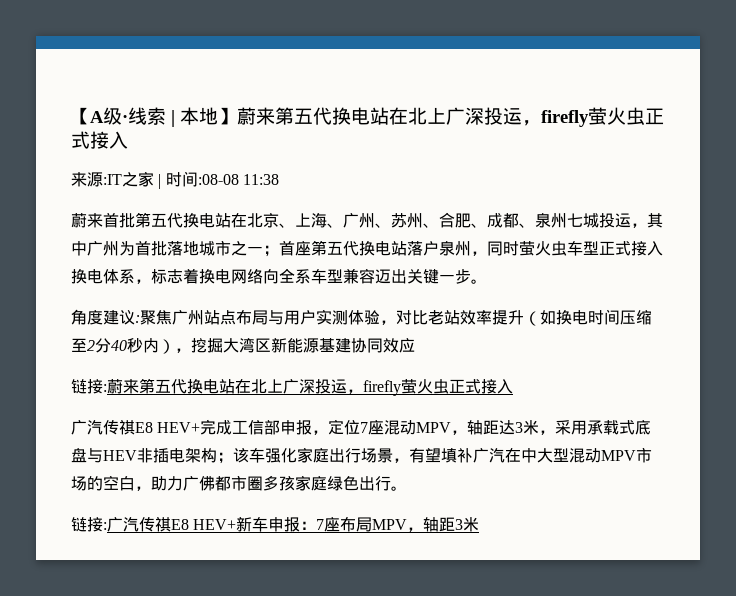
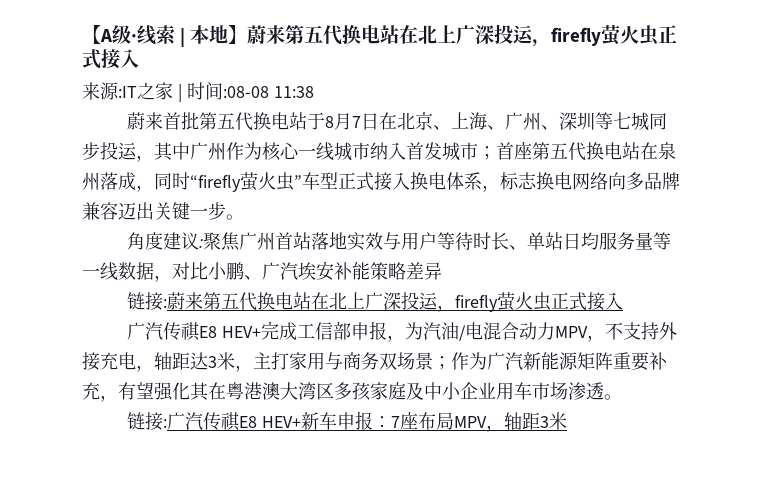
- 蔚来首批第五代换电站在北京、上海、广州、苏州、合肥、成都、泉州七城投运，其中广州为首批落地城市之一；首座第五代换电站落户泉州，同时萤火虫车型正式接入换电体系，标志着换电网络向全系车型兼容迈出关键一步。
+ 蔚来首批第五代换电站于8月7日在北京、上海、广州、深圳等七城同步投运，其中广州作为核心一线城市纳入首发城市；首座第五代换电站在泉州落成，同时“firefly萤火虫”车型正式接入换电体系，标志换电网络向多品牌兼容迈出关键一步。
- 角度建议:聚焦广州站点布局与用户实测体验，对比老站效率提升（如换电时间压缩至2分40秒内），挖掘大湾区新能源基建协同效应
+ 角度建议:聚焦广州首站落地实效与用户等待时长、单站日均服务量等一线数据，对比小鹏、广汽埃安补能策略差异
- 广汽传祺E8 HEV+完成工信部申报，定位7座混动MPV，轴距达3米，采用承载式底盘与HEV非插电架构；该车强化家庭出行场景，有望填补广汽在中大型混动MPV市场的空白，助力广佛都市圈多孩家庭绿色出行。
+ 广汽传祺E8 HEV+完成工信部申报，为汽油/电混合动力MPV，不支持外接充电，轴距达3米，主打家用与商务双场景；作为广汽新能源矩阵重要补充，有望强化其在粤港澳大湾区多孩家庭及中小企业用车市场渗透。

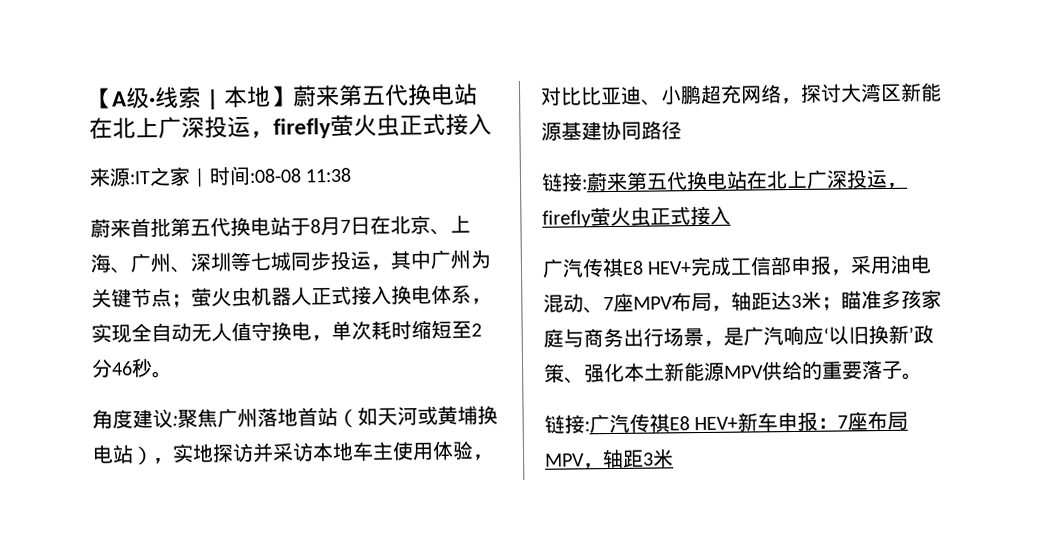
- 蔚来首批第五代换电站于8月7日在北京、上海、广州、深圳等七城同步投运，其中广州作为核心一线城市纳入首发城市；首座第五代换电站在泉州落成，同时“firefly萤火虫”车型正式接入换电体系，标志换电网络向多品牌兼容迈出关键一步。
+ 蔚来首批第五代换电站于8月7日在北京、上海、广州、深圳等七城同步投运，其中广州为关键节点；萤火虫机器人正式接入换电体系，实现全自动无人值守换电，单次耗时缩短至2分46秒。
- 角度建议:聚焦广州首站落地实效与用户等待时长、单站日均服务量等一线数据，对比小鹏、广汽埃安补能策略差异
+ 角度建议:聚焦广州落地首站（如天河或黄埔换电站），实地探访并采访本地车主使用体验，对比比亚迪、小鹏超充网络，探讨大湾区新能源基建协同路径
- 广汽传祺E8 HEV+完成工信部申报，为汽油/电混合动力MPV，不支持外接充电，轴距达3米，主打家用与商务双场景；作为广汽新能源矩阵重要补充，有望强化其在粤港澳大湾区多孩家庭及中小企业用车市场渗透。
+ 广汽传祺E8 HEV+完成工信部申报，采用油电混动、7座MPV布局，轴距达3米；瞄准多孩家庭与商务出行场景，是广汽响应‘以旧换新’政策、强化本土新能源MPV供给的重要落子。

